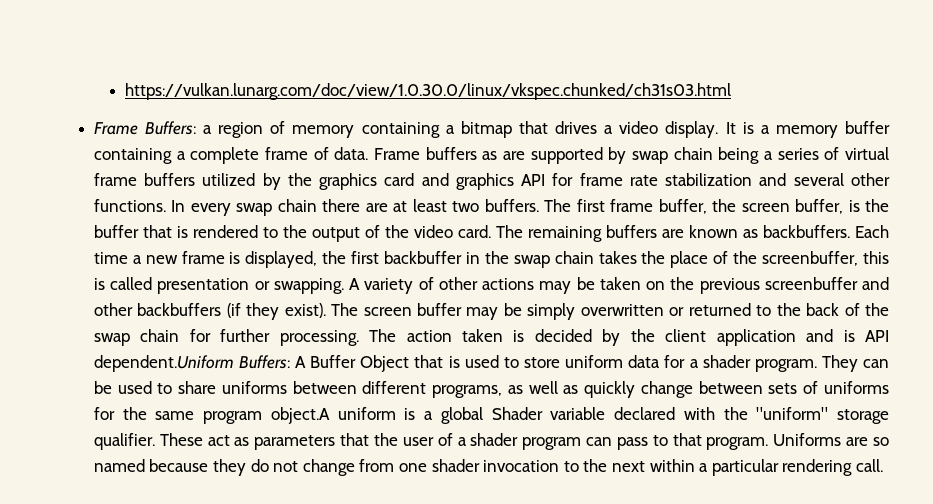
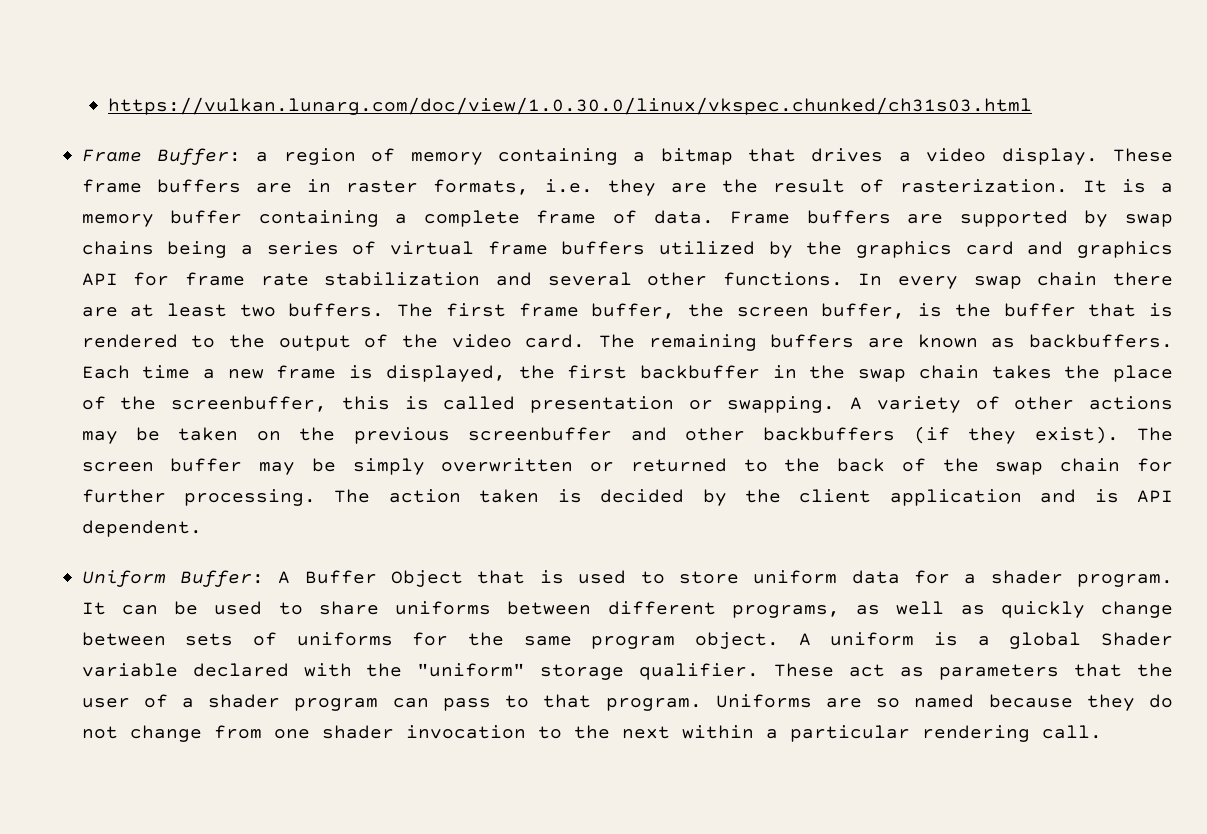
- Frame Buffers: a region of memory containing a bitmap that drives a video display.
+ Frame Buffer: a region of memory containing a bitmap that drives a video display.
+ These frame buffers are in raster formats, i.e. they are the result of rasterization.
- Frame buffers as are supported by swap chain being a series of virtual frame buffers utilized by the graphics card and graphics API for frame rate stabilization and several other functions.
+ Frame buffers are supported by swap chains being a series of virtual frame buffers utilized by the graphics card and graphics API for frame rate stabilization and several other functions.
- The action taken is decided by the client application and is API dependent.Uniform Buffers: A Buffer Object that is used to store uniform data for a shader program.
+ The action taken is decided by the client application and is API dependent.
+ Uniform Buffer: A Buffer Object that is used to store uniform data for a shader program.
- They can be used to share uniforms between different programs, as well as quickly change between sets of uniforms for the same program object.A uniform is a global Shader variable declared with the "uniform" storage qualifier.
+ It can be used to share uniforms between different programs, as well as quickly change between sets of uniforms for the same program object. A uniform is a global Shader variable declared with the "uniform" storage qualifier.

